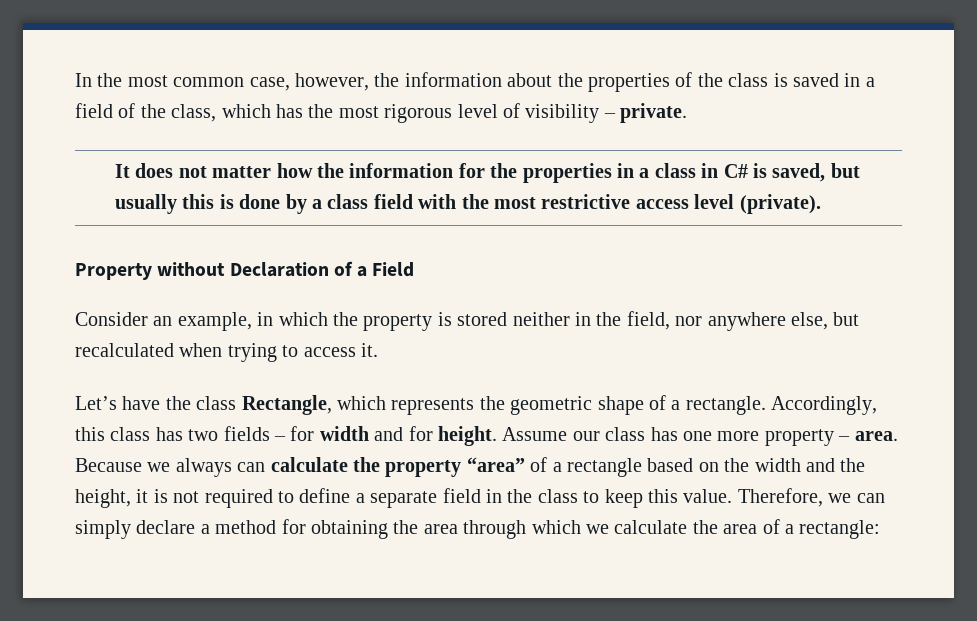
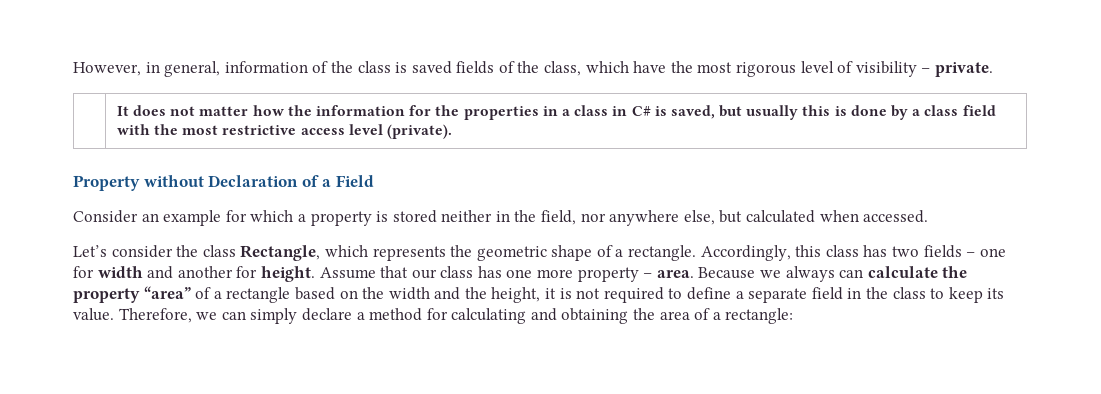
- In the most common case, however, the information about the properties of the class is saved in a field of the class, which has the most rigorous level of visibility – private.
+ However, in general, information of the class is saved fields of the class, which have the most rigorous level of visibility – private.
- Consider an example, in which the property is stored neither in the field, nor anywhere else, but recalculated when trying to access it.
+ Consider an example for which a property is stored neither in the field, nor anywhere else, but calculated when accessed.
- Let’s have the class Rectangle, which represents the geometric shape of a rectangle.
+ Let’s consider the class Rectangle, which represents the geometric shape of a rectangle.
- Accordingly, this class has two fields – for width and for height.
+ Accordingly, this class has two fields – one for width and another for height.
- Assume our class has one more property – area.
+ Assume that our class has one more property – area.
- Because we always can calculate the property “area” of a rectangle based on the width and the height, it is not required to define a separate field in the class to keep this value.
+ Because we always can calculate the property “area” of a rectangle based on the width and the height, it is not required to define a separate field in the class to keep its value.
- Therefore, we can simply declare a method for obtaining the area through which we calculate the area of a rectangle:
+ Therefore, we can simply declare a method for calculating and obtaining the area of a rectangle:

